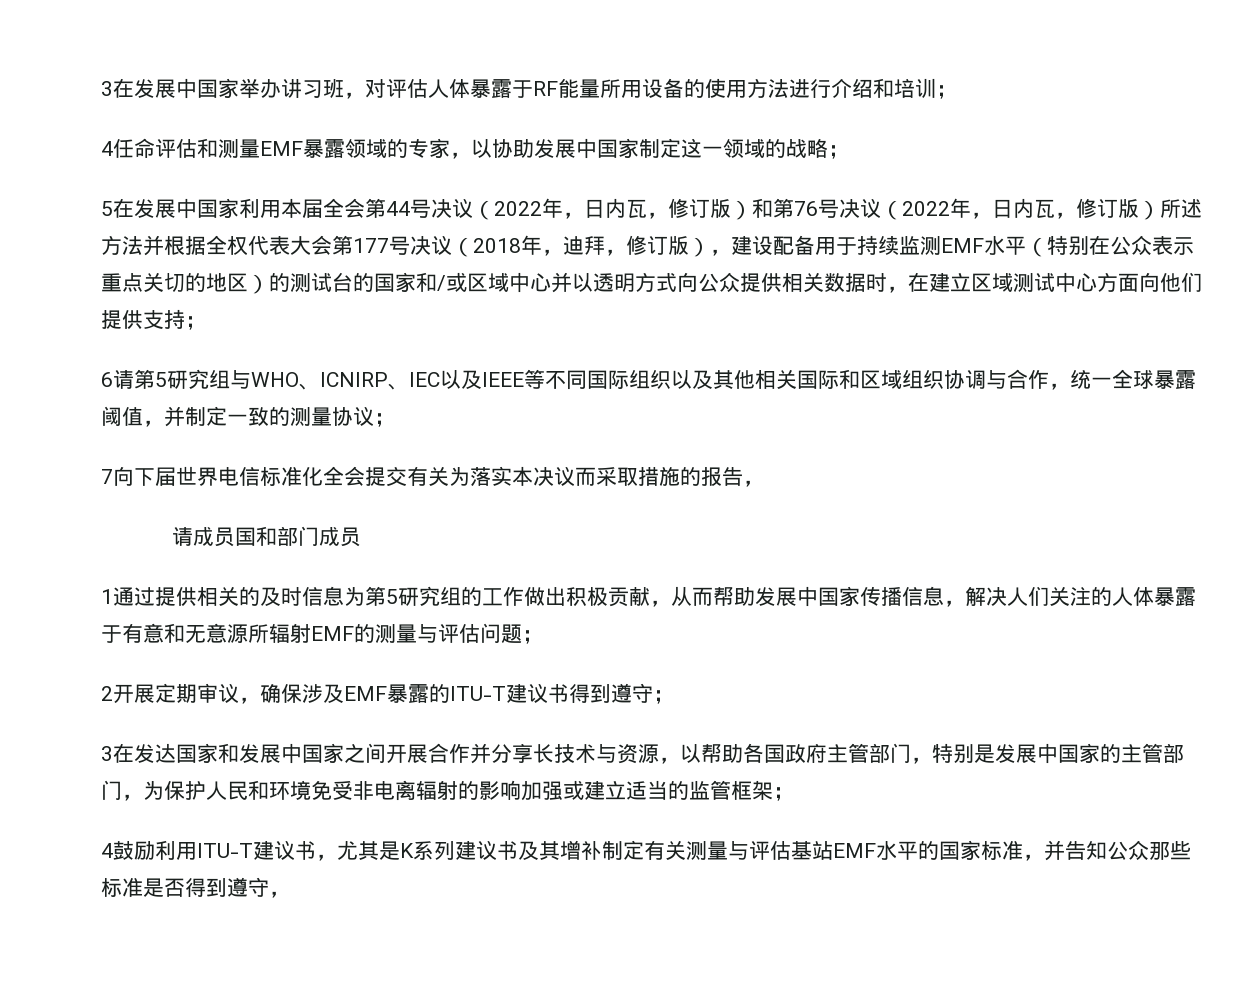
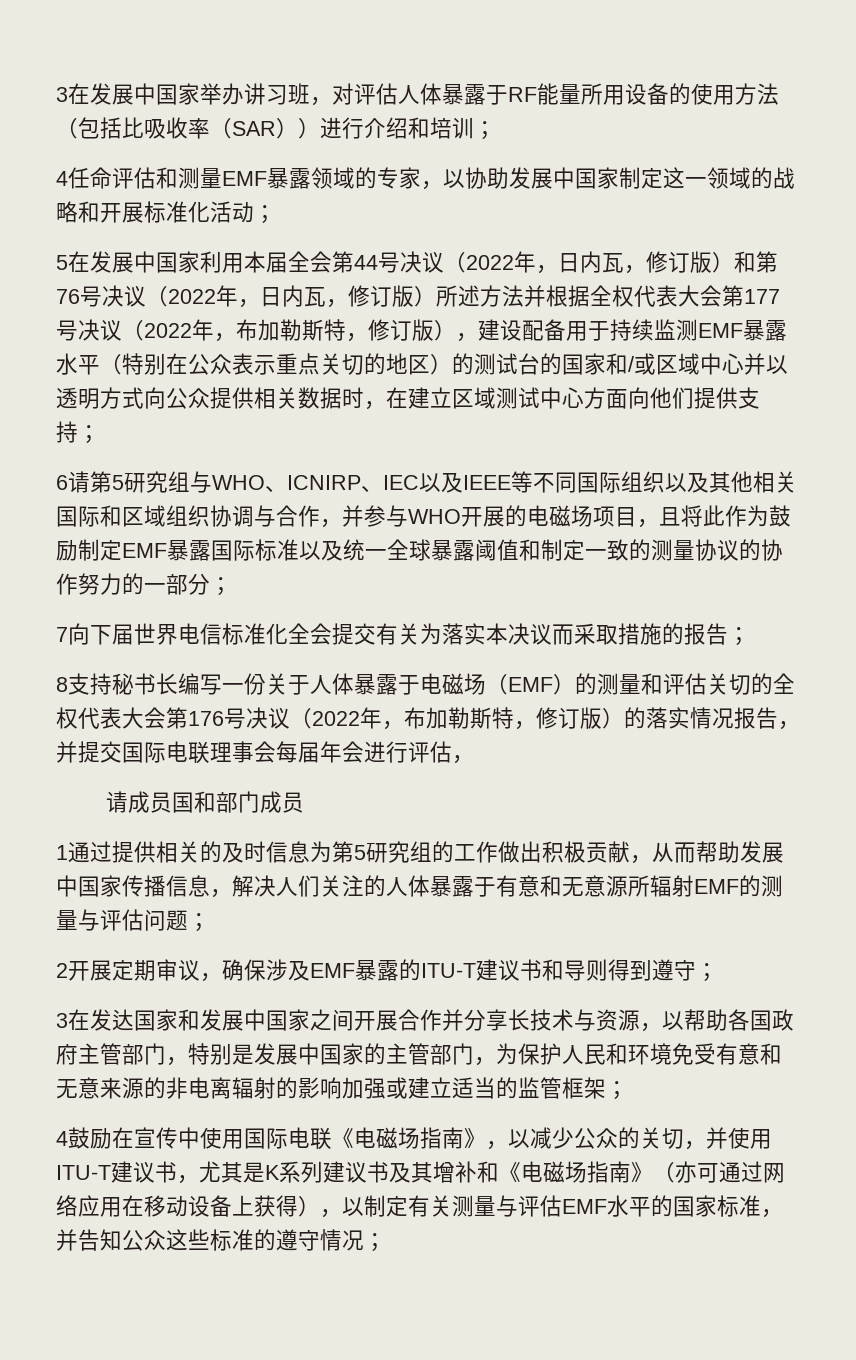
- 3在发展中国家举办讲习班，对评估人体暴露于RF能量所用设备的使用方法进行介绍和培训；
+ 3在发展中国家举办讲习班，对评估人体暴露于RF能量所用设备的使用方法（包括比吸收率（SAR））进行介绍和培训；
- 4任命评估和测量EMF暴露领域的专家，以协助发展中国家制定这一领域的战略；
+ 4任命评估和测量EMF暴露领域的专家，以协助发展中国家制定这一领域的战略和开展标准化活动；
- 5在发展中国家利用本届全会第44号决议（2022年，日内瓦，修订版）和第76号决议（2022年，日内瓦，修订版）所述方法并根据全权代表大会第177号决议（2018年，迪拜，修订版），建设配备用于持续监测EMF水平（特别在公众表示重点关切的地区）的测试台的国家和/或区域中心并以透明方式向公众提供相关数据时，在建立区域测试中心方面向他们提供支持；
+ 5在发展中国家利用本届全会第44号决议（2022年，日内瓦，修订版）和第76号决议（2022年，日内瓦，修订版）所述方法并根据全权代表大会第177号决议（2022年，布加勒斯特，修订版），建设配备用于持续监测EMF暴露水平（特别在公众表示重点关切的地区）的测试台的国家和/或区域中心并以透明方式向公众提供相关数据时，在建立区域测试中心方面向他们提供支持；
- 6请第5研究组与WHO、ICNIRP、IEC以及IEEE等不同国际组织以及其他相关国际和区域组织协调与合作，统一全球暴露阈值，并制定一致的测量协议；
+ 6请第5研究组与WHO、ICNIRP、IEC以及IEEE等不同国际组织以及其他相关国际和区域组织协调与合作，并参与WHO开展的电磁场项目，且将此作为鼓励制定EMF暴露国际标准以及统一全球暴露阈值和制定一致的测量协议的协作努力的一部分；
- 7向下届世界电信标准化全会提交有关为落实本决议而采取措施的报告，
+ 7向下届世界电信标准化全会提交有关为落实本决议而采取措施的报告；
+ 8支持秘书长编写一份关于人体暴露于电磁场（EMF）的测量和评估关切的全权代表大会第176号决议（2022年，布加勒斯特，修订版）的落实情况报告，并提交国际电联理事会每届年会进行评估，
- 2开展定期审议，确保涉及EMF暴露的ITU-T建议书得到遵守；
+ 2开展定期审议，确保涉及EMF暴露的ITU-T建议书和导则得到遵守；
- 3在发达国家和发展中国家之间开展合作并分享长技术与资源，以帮助各国政府主管部门，特别是发展中国家的主管部门，为保护人民和环境免受非电离辐射的影响加强或建立适当的监管框架；
+ 3在发达国家和发展中国家之间开展合作并分享长技术与资源，以帮助各国政府主管部门，特别是发展中国家的主管部门，为保护人民和环境免受有意和无意来源的非电离辐射的影响加强或建立适当的监管框架；
- 4鼓励利用ITU-T建议书，尤其是K系列建议书及其增补制定有关测量与评估基站EMF水平的国家标准，并告知公众那些标准是否得到遵守，
+ 4鼓励在宣传中使用国际电联《电磁场指南》，以减少公众的关切，并使用ITU-T建议书，尤其是K系列建议书及其增补和《电磁场指南》（亦可通过网络应用在移动设备上获得），以制定有关测量与评估EMF水平的国家标准，并告知公众这些标准的遵守情况；

